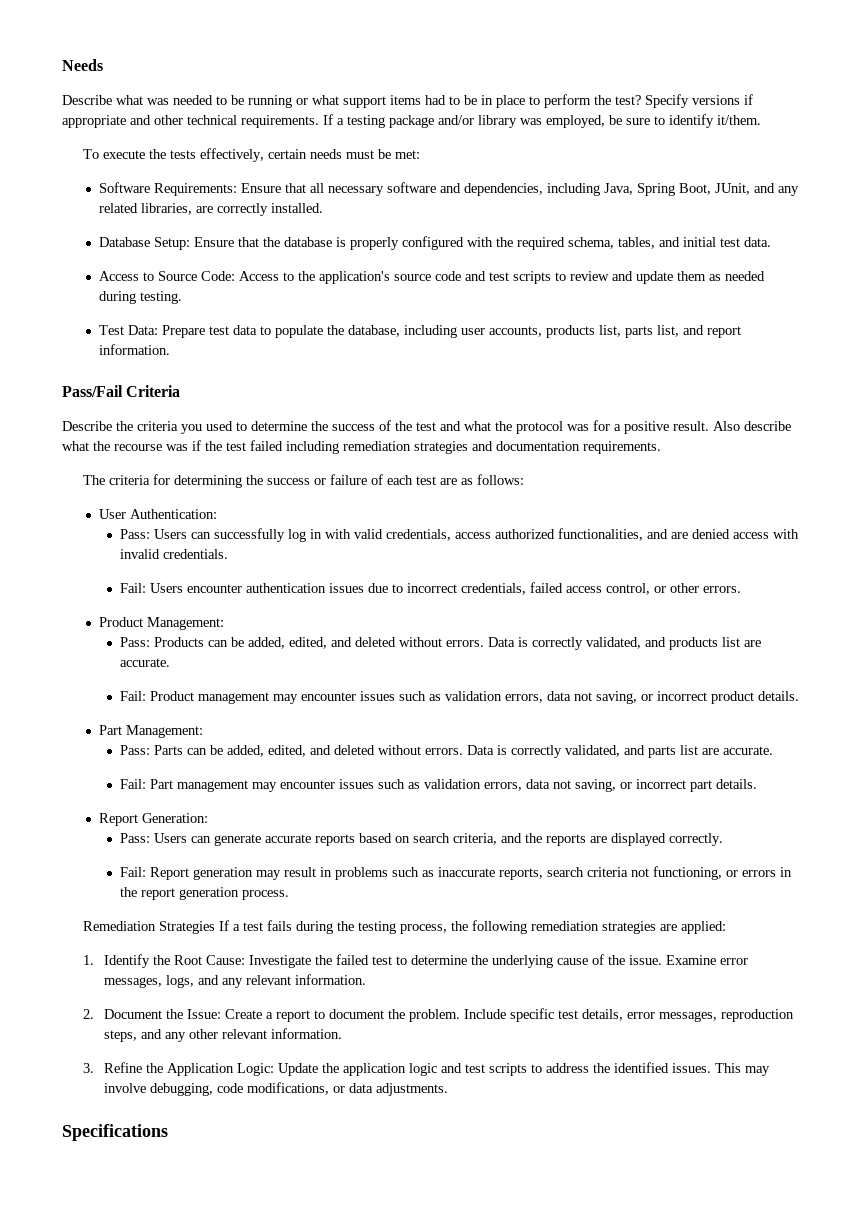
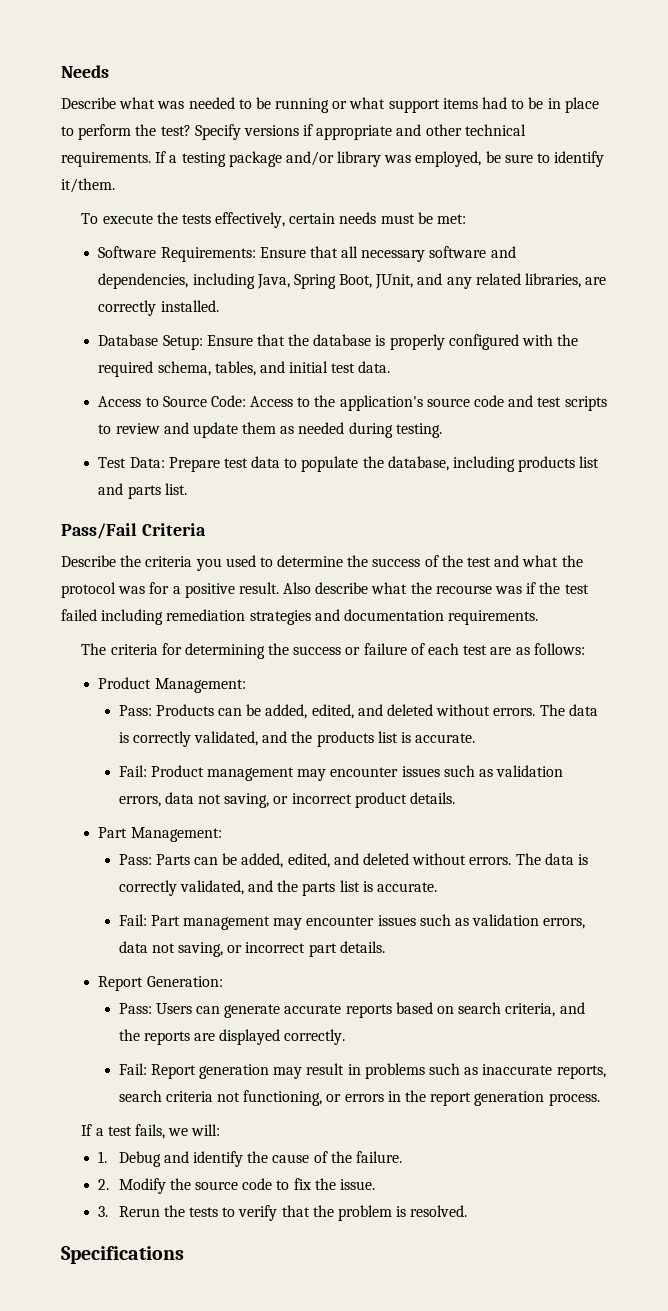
- Test Data: Prepare test data to populate the database, including user accounts, products list, parts list, and report information.
+ Test Data: Prepare test data to populate the database, including products list and parts list.
- User Authentication:
- Pass: Users can successfully log in with valid credentials, access authorized functionalities, and are denied access with invalid credentials.
- Fail: Users encounter authentication issues due to incorrect credentials, failed access control, or other errors.
- Data is correctly validated, and products list are accurate.
+ The data is correctly validated, and the products list is accurate.
- Data is correctly validated, and parts list are accurate.
+ The data is correctly validated, and the parts list is accurate.
- Remediation Strategies If a test fails during the testing process, the following remediation strategies are applied:
- 1. Identify the Root Cause: Investigate the failed test to determine the underlying cause of the issue. Examine error messages, logs, and any relevant information.
- 2. Document the Issue: Create a report to document the problem. Include specific test details, error messages, reproduction steps, and any other relevant information.
- 3. Refine the Application Logic: Update the application logic and test scripts to address the identified issues. This may involve debugging, code modifications, or data adjustments.
+ If a test fails, we will:
+ 1. Debug and identify the cause of the failure.
+ 2. Modify the source code to fix the issue.
+ 3. Rerun the tests to verify that the problem is resolved.

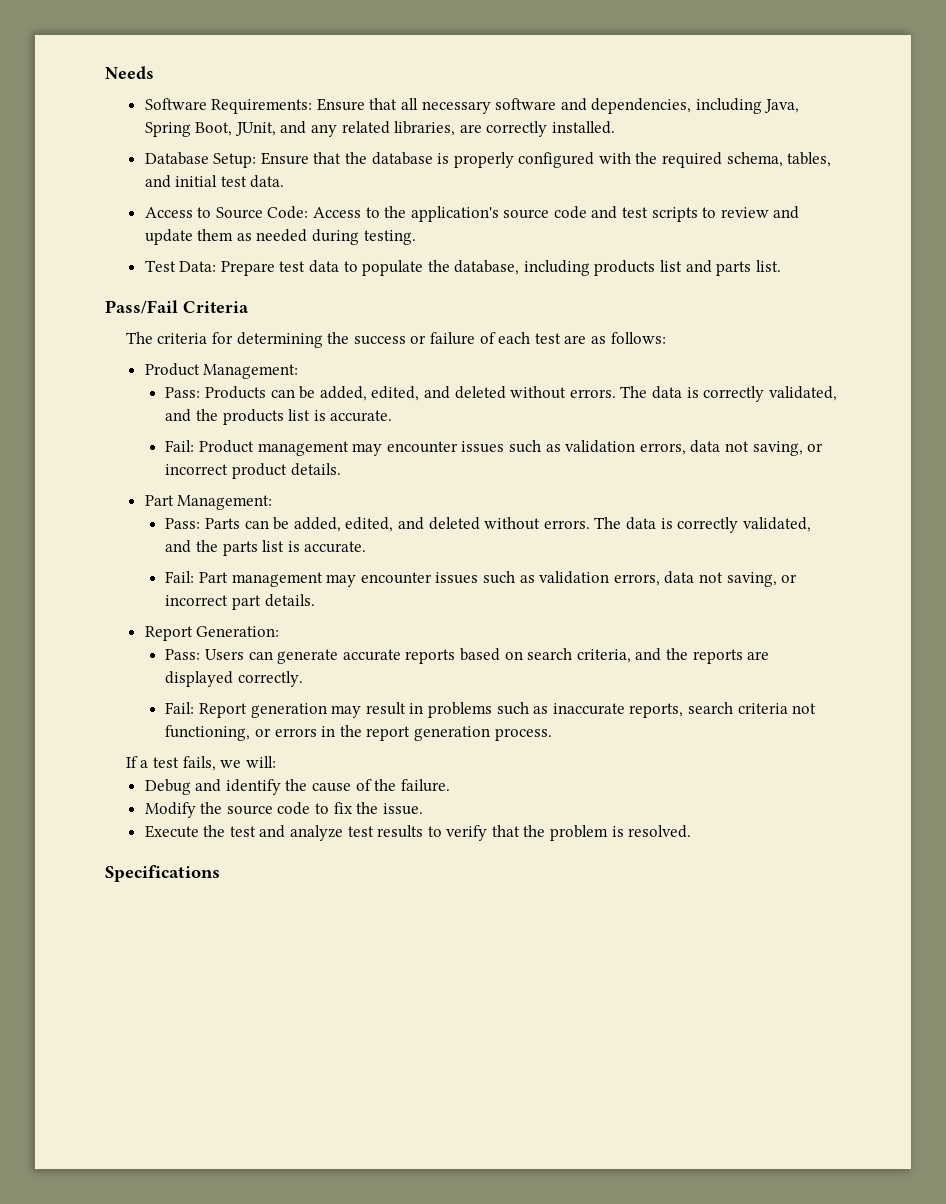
- Describe what was needed to be running or what support items had to be in place to perform the test? Specify versions if appropriate and other technical requirements. If a testing package and/or library was employed, be sure to identify it/them.
- To execute the tests effectively, certain needs must be met:
- Describe the criteria you used to determine the success of the test and what the protocol was for a positive result. Also describe what the recourse was if the test failed including remediation strategies and documentation requirements.
- 1. Debug and identify the cause of the failure.
+ Debug and identify the cause of the failure.
- 2. Modify the source code to fix the issue.
+ Modify the source code to fix the issue.
- 3. Rerun the tests to verify that the problem is resolved.
+ Execute the test and analyze test results to verify that the problem is resolved.

